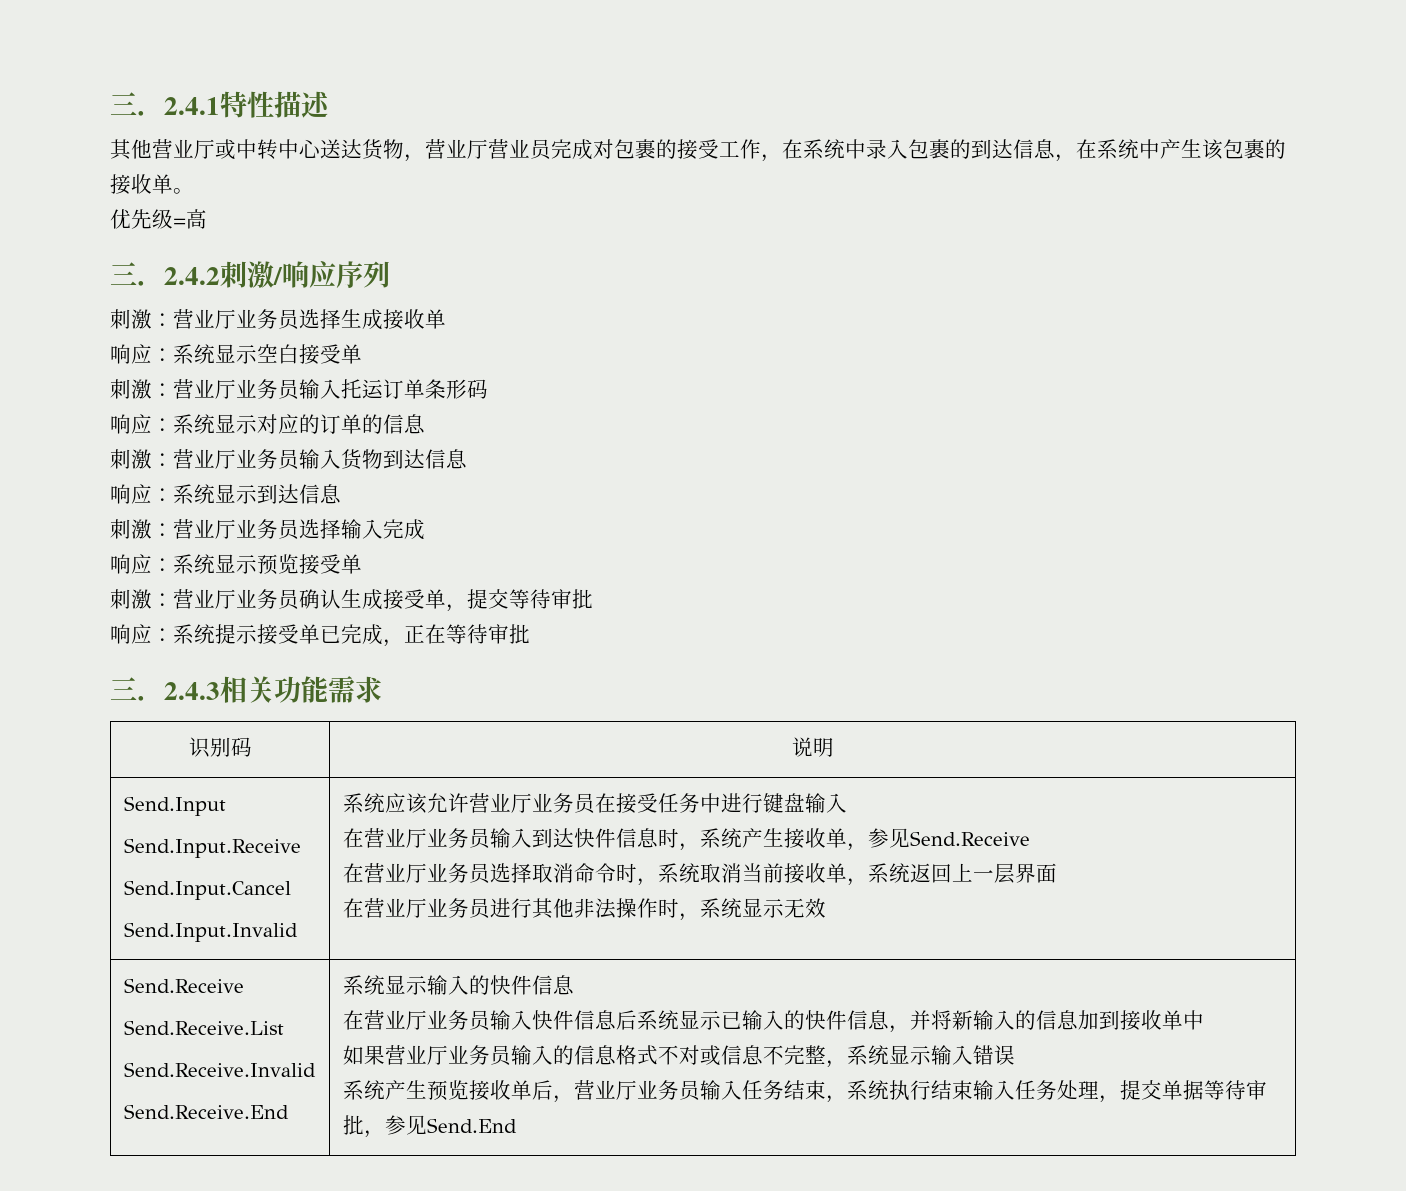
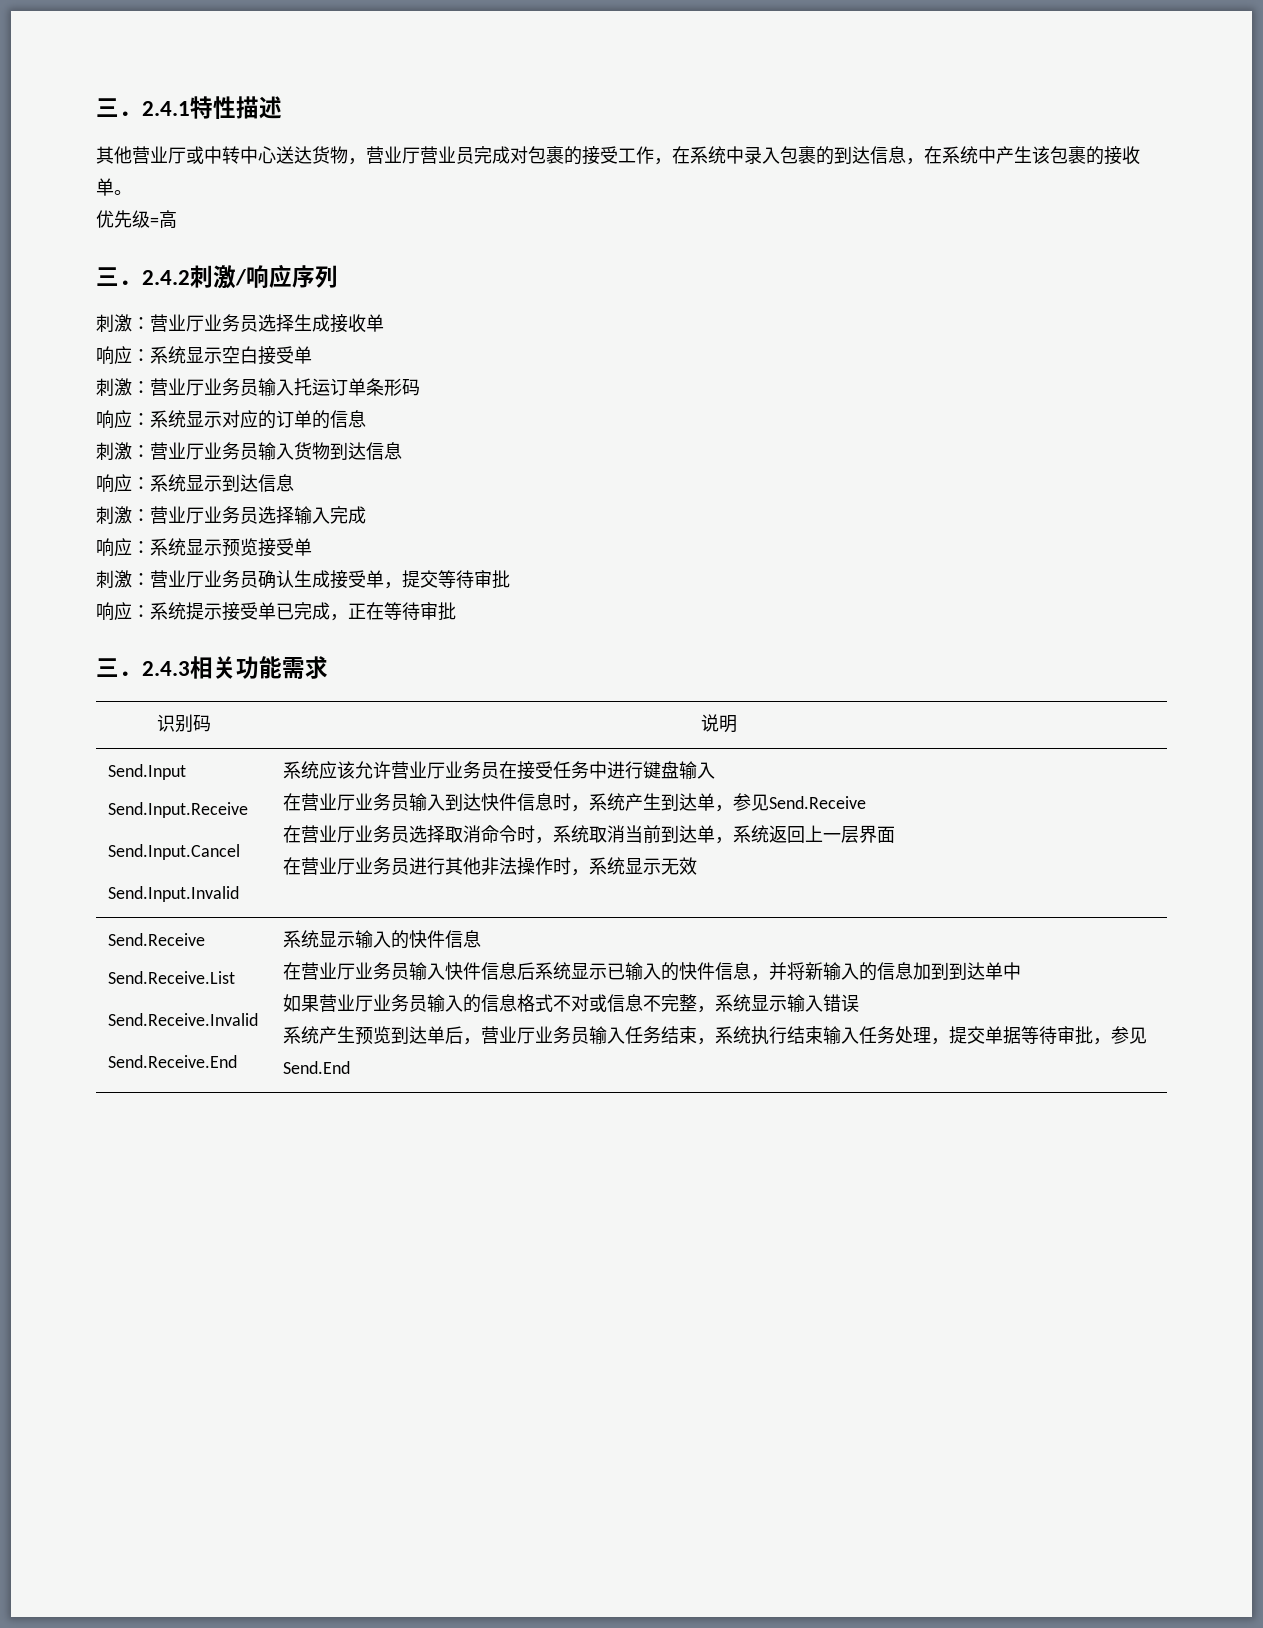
- 在营业厅业务员输入到达快件信息时，系统产生接收单，参见Send.Receive
+ 在营业厅业务员输入到达快件信息时，系统产生到达单，参见Send.Receive
- 在营业厅业务员选择取消命令时，系统取消当前接收单，系统返回上一层界面
+ 在营业厅业务员选择取消命令时，系统取消当前到达单，系统返回上一层界面
- 在营业厅业务员输入快件信息后系统显示已输入的快件信息，并将新输入的信息加到接收单中
+ 在营业厅业务员输入快件信息后系统显示已输入的快件信息，并将新输入的信息加到到达单中
- 系统产生预览接收单后，营业厅业务员输入任务结束，系统执行结束输入任务处理，提交单据等待审批，参见Send.End
+ 系统产生预览到达单后，营业厅业务员输入任务结束，系统执行结束输入任务处理，提交单据等待审批，参见Send.End

